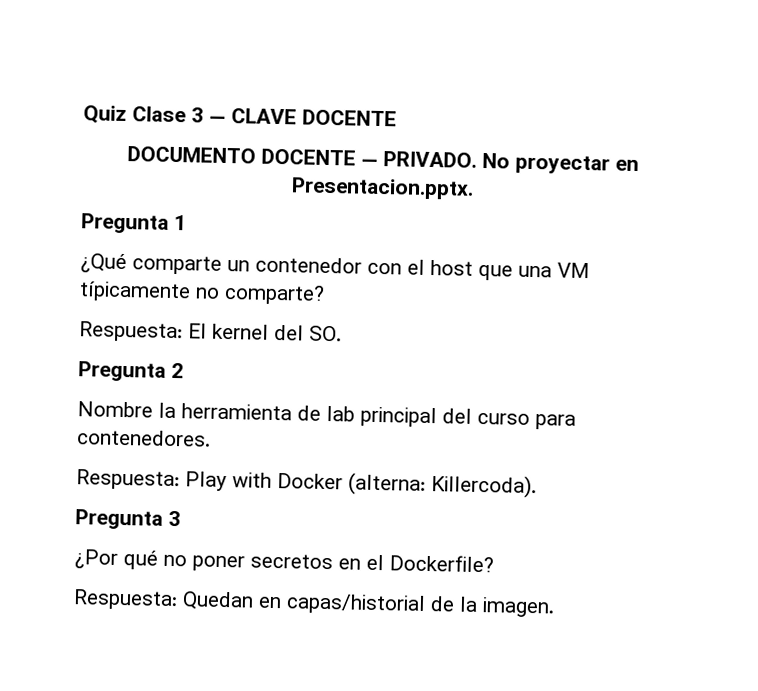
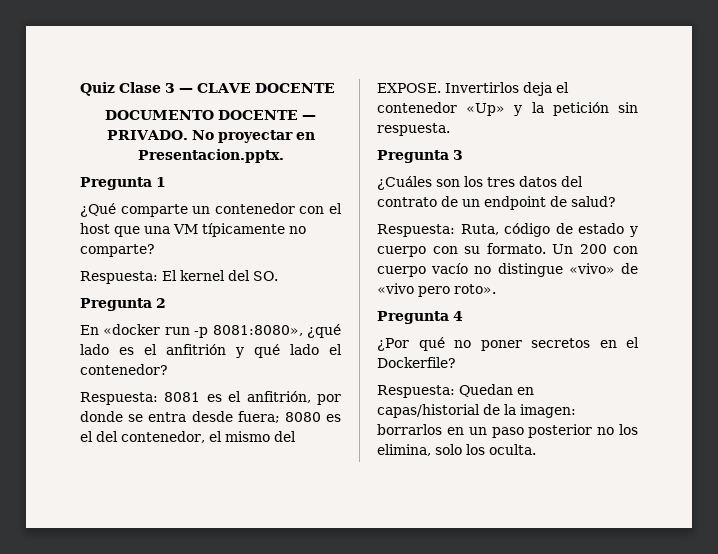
- Nombre la herramienta de lab principal del curso para contenedores.
- Respuesta: Play with Docker (alterna: Killercoda).
+ En «docker run -p 8081:8080», ¿qué lado es el anfitrión y qué lado el contenedor?
+ Respuesta: 8081 es el anfitrión, por donde se entra desde fuera; 8080 es el del contenedor, el mismo del EXPOSE. Invertirlos deja el contenedor «Up» y la petición sin respuesta.
  Pregunta 3
+ ¿Cuáles son los tres datos del contrato de un endpoint de salud?
+ Respuesta: Ruta, código de estado y cuerpo con su formato. Un 200 con cuerpo vacío no distingue «vivo» de «vivo pero roto».
+ Pregunta 4
- Respuesta: Quedan en capas/historial de la imagen.
+ Respuesta: Quedan en capas/historial de la imagen: borrarlos en un paso posterior no los elimina, solo los oculta.

